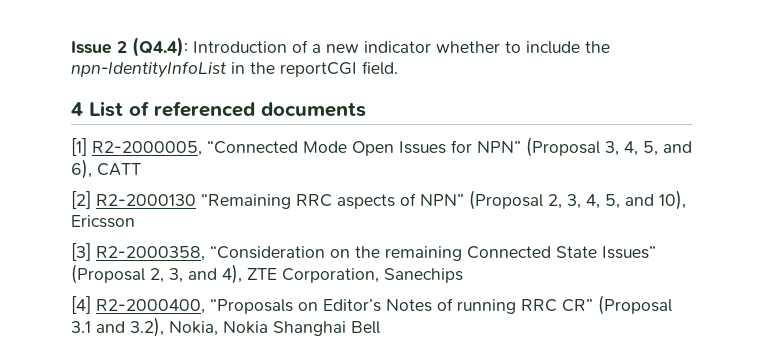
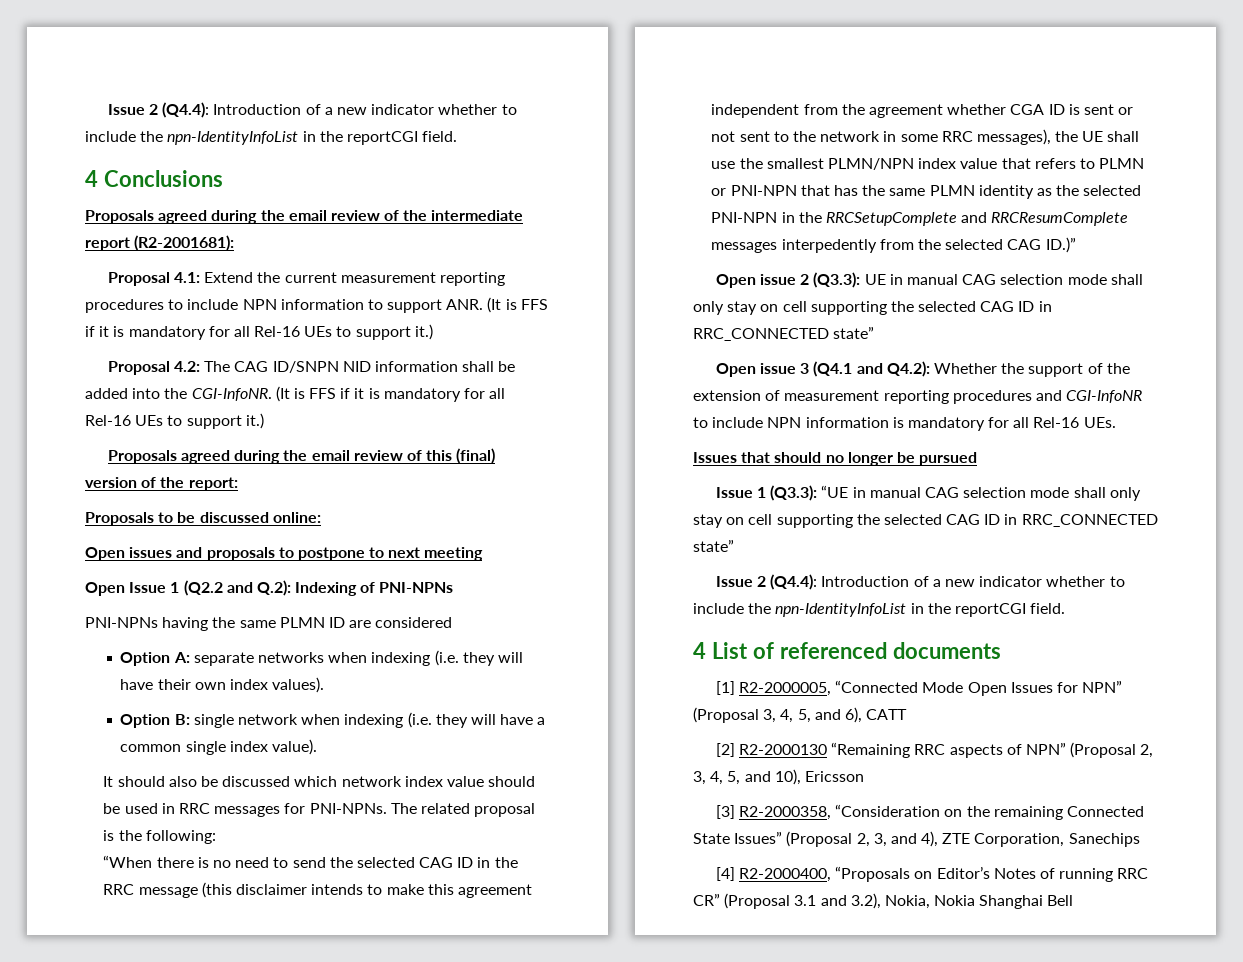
+ 4 Conclusions
+ Proposals agreed during the email review of the intermediate report (R2-2001681):
+ Proposal 4.1: Extend the current measurement reporting procedures to include NPN information to support ANR. (It is FFS if it is mandatory for all Rel-16 UEs to support it.)
+ Proposal 4.2: The CAG ID/SNPN NID information shall be added into the CGI-InfoNR. (It is FFS if it is mandatory for all Rel-16 UEs to support it.)
+ Proposals agreed during the email review of this (final) version of the report:
+ Proposals to be discussed online:
+ Open issues and proposals to postpone to next meeting
+ Open Issue 1 (Q2.2 and Q.2): Indexing of PNI-NPNs
+ PNI-NPNs having the same PLMN ID are considered
+ Option A: separate networks when indexing (i.e. they will have their own index values).
+ Option B: single network when indexing (i.e. they will have a common single index value).
+ It should also be discussed which network index value should be used in RRC messages for PNI-NPNs. The related proposal is the following:
+ “When there is no need to send the selected CAG ID in the RRC message (this disclaimer intends to make this agreement independent from the agreement whether CGA ID is sent or not sent to the network in some RRC messages), the UE shall use the smallest PLMN/NPN index value that refers to PLMN or PNI-NPN that has the same PLMN identity as the selected PNI-NPN in the RRCSetupComplete and RRCResumComplete messages interpedently from the selected CAG ID.)”
+ Open issue 2 (Q3.3): UE in manual CAG selection mode shall only stay on cell supporting the selected CAG ID in RRC_CONNECTED state”
+ Open issue 3 (Q4.1 and Q4.2): Whether the support of the extension of measurement reporting procedures and CGI-InfoNR to include NPN information is mandatory for all Rel-16 UEs.
+ Issues that should no longer be pursued
+ Issue 1 (Q3.3): “UE in manual CAG selection mode shall only stay on cell supporting the selected CAG ID in RRC_CONNECTED state”
+ Issue 2 (Q4.4): Introduction of a new indicator whether to include the npn-IdentityInfoList in the reportCGI field.

